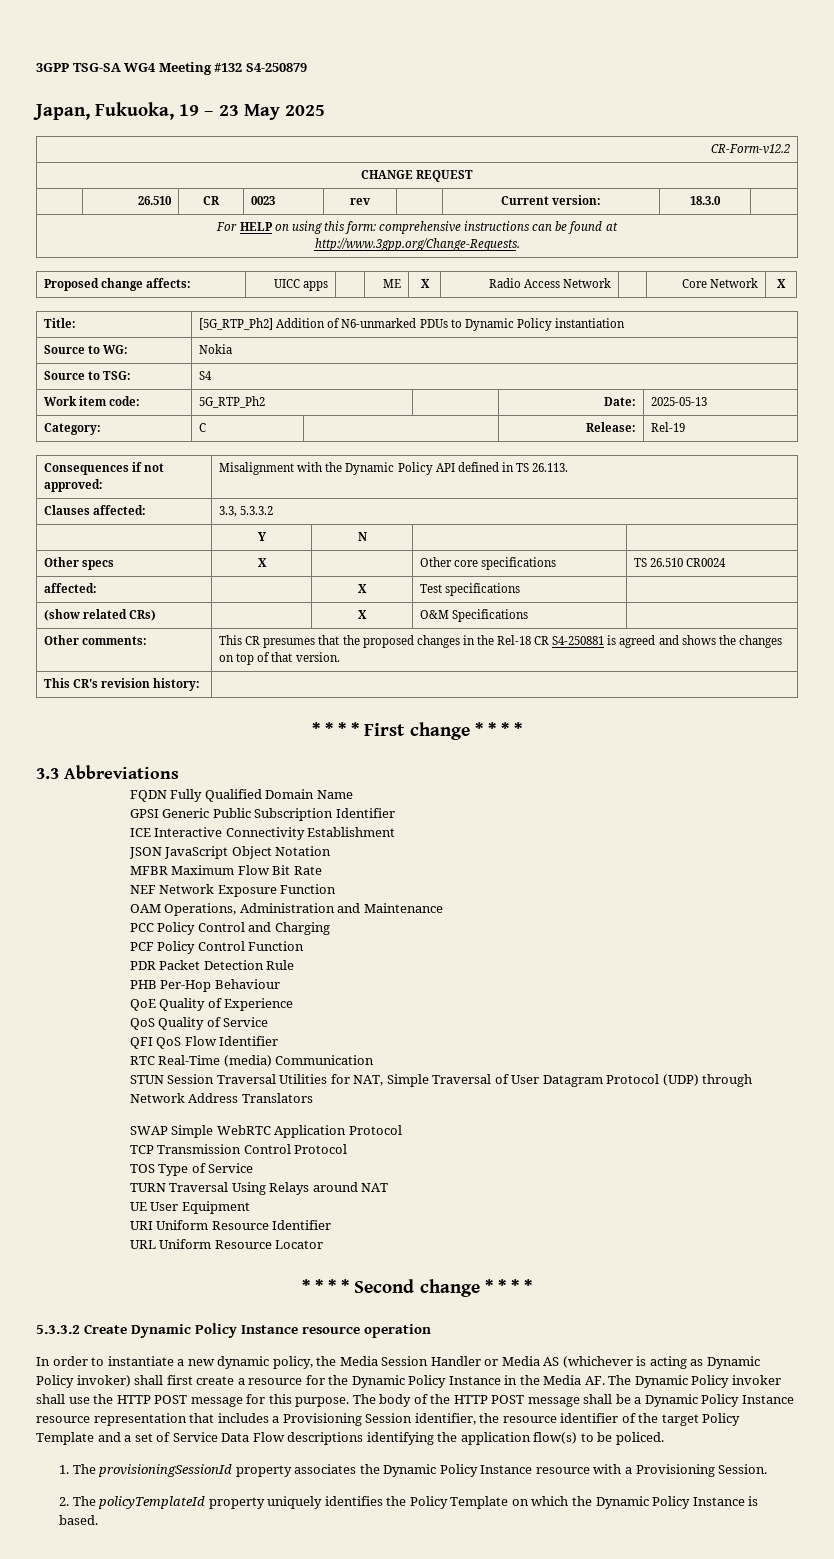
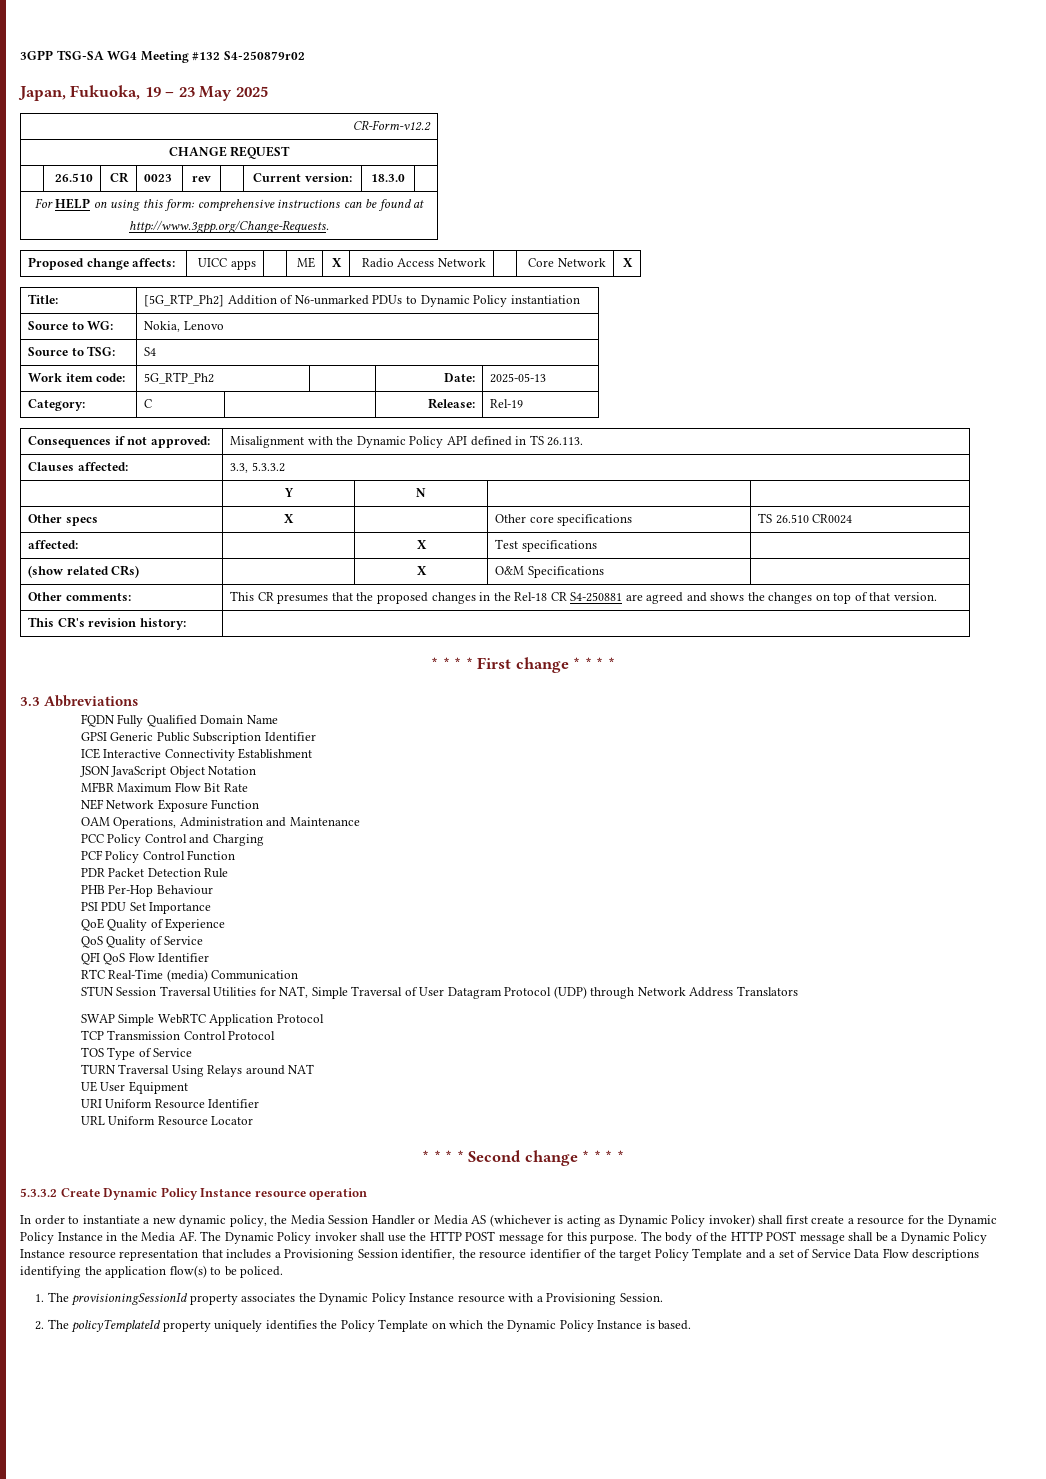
- 3GPP TSG-SA WG4 Meeting #132 S4-250879
+ 3GPP TSG-SA WG4 Meeting #132 S4-250879r02
- Source to WG: | Nokia
+ Source to WG: | Nokia, Lenovo
- Other comments: | This CR presumes that the proposed changes in the Rel-18 CR S4-250881 is agreed and shows the changes on top of that version.
+ Other comments: | This CR presumes that the proposed changes in the Rel-18 CR S4-250881 are agreed and shows the changes on top of that version.
+ PSI PDU Set Importance

